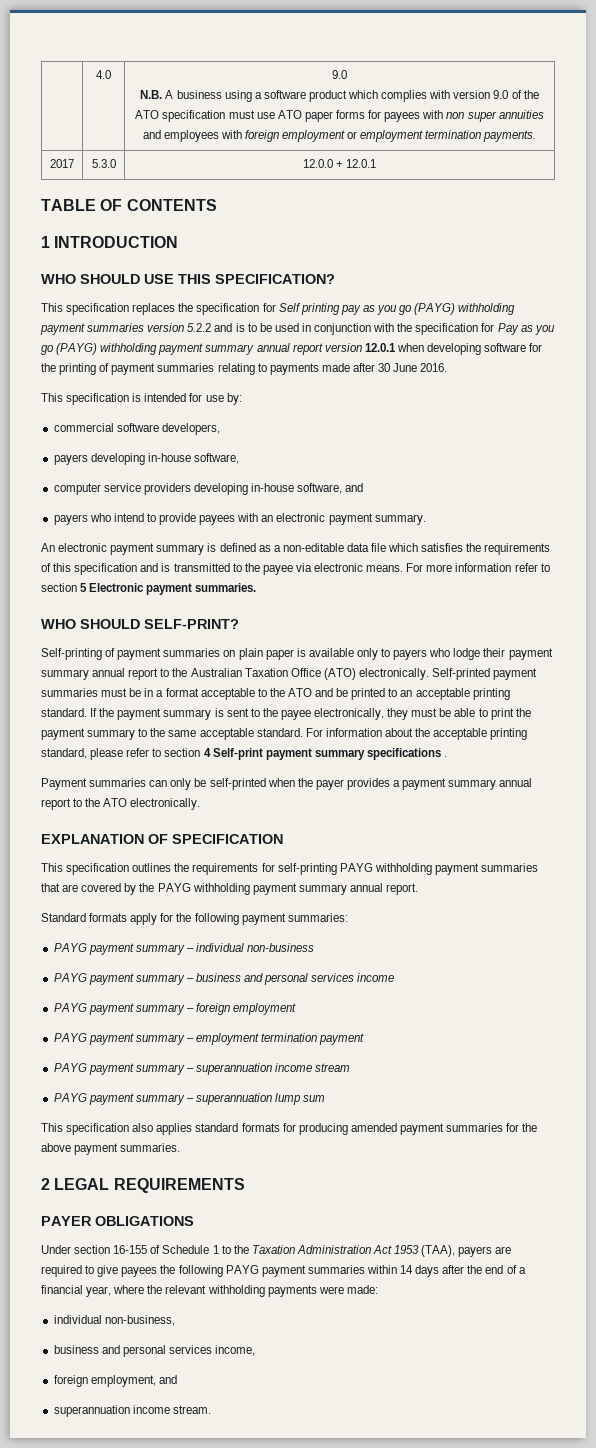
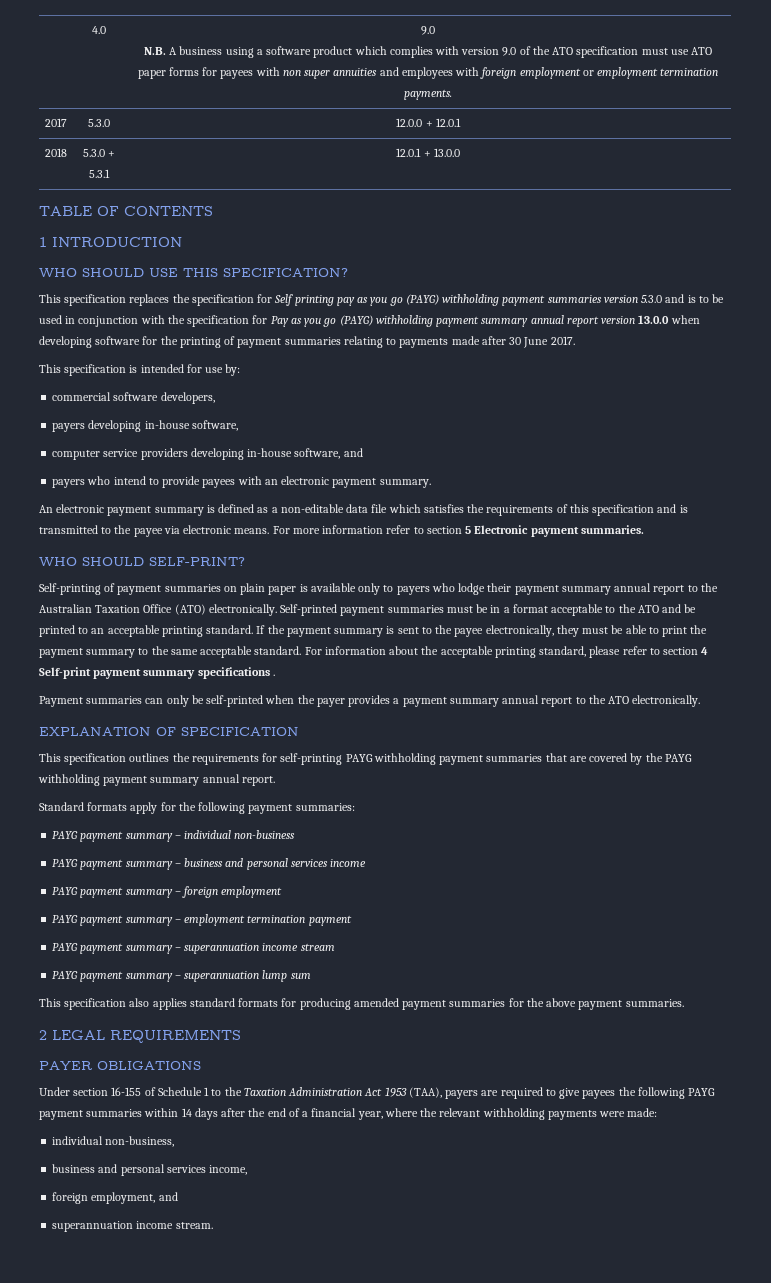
+ 2018 | 5.3.0 + 5.3.1 | 12.0.1 + 13.0.0
- This specification replaces the specification for Self printing pay as you go (PAYG) withholding payment summaries version 5.2.2 and is to be used in conjunction with the specification for Pay as you go (PAYG) withholding payment summary annual report version 12.0.1 when developing software for the printing of payment summaries relating to payments made after 30 June 2016.
+ This specification replaces the specification for Self printing pay as you go (PAYG) withholding payment summaries version 5.3.0 and is to be used in conjunction with the specification for Pay as you go (PAYG) withholding payment summary annual report version 13.0.0 when developing software for the printing of payment summaries relating to payments made after 30 June 2017.

